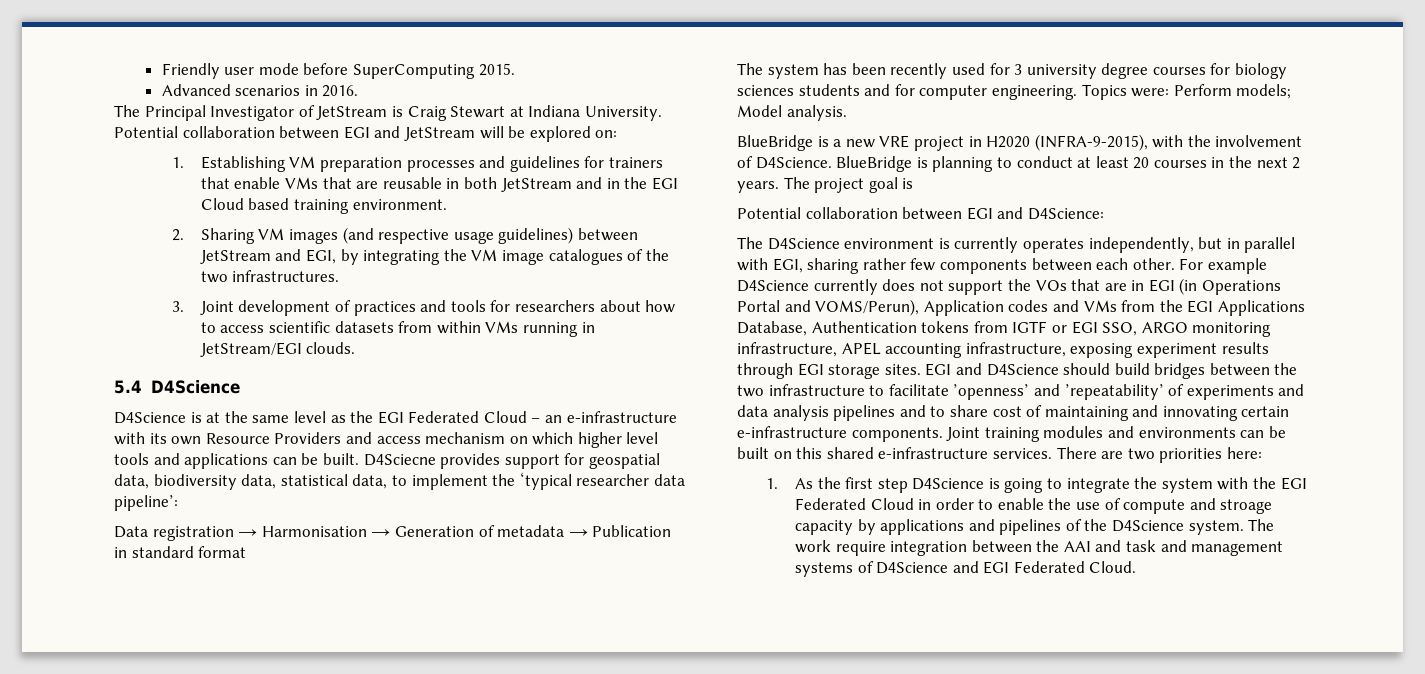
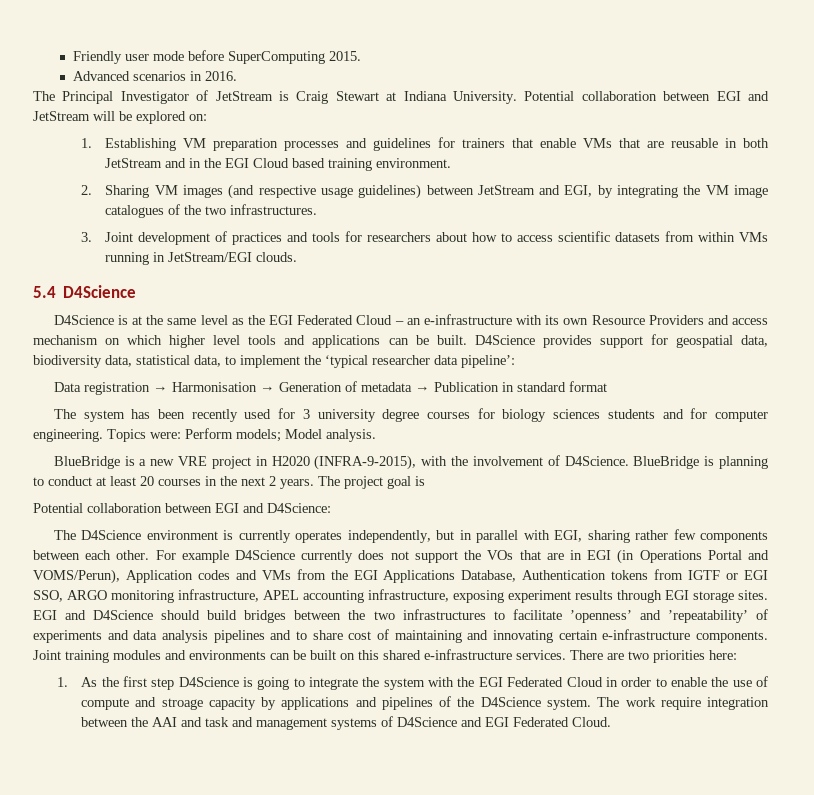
- D4Sciecne provides support for geospatial data, biodiversity data, statistical data, to implement the ‘typical researcher data pipeline’:
+ D4Science provides support for geospatial data, biodiversity data, statistical data, to implement the ‘typical researcher data pipeline’:
- EGI and D4Science should build bridges between the two infrastructure to facilitate ’openness’ and ’repeatability’ of experiments and data analysis pipelines and to share cost of maintaining and innovating certain e-infrastructure components.
+ EGI and D4Science should build bridges between the two infrastructures to facilitate ’openness’ and ’repeatability’ of experiments and data analysis pipelines and to share cost of maintaining and innovating certain e-infrastructure components.

